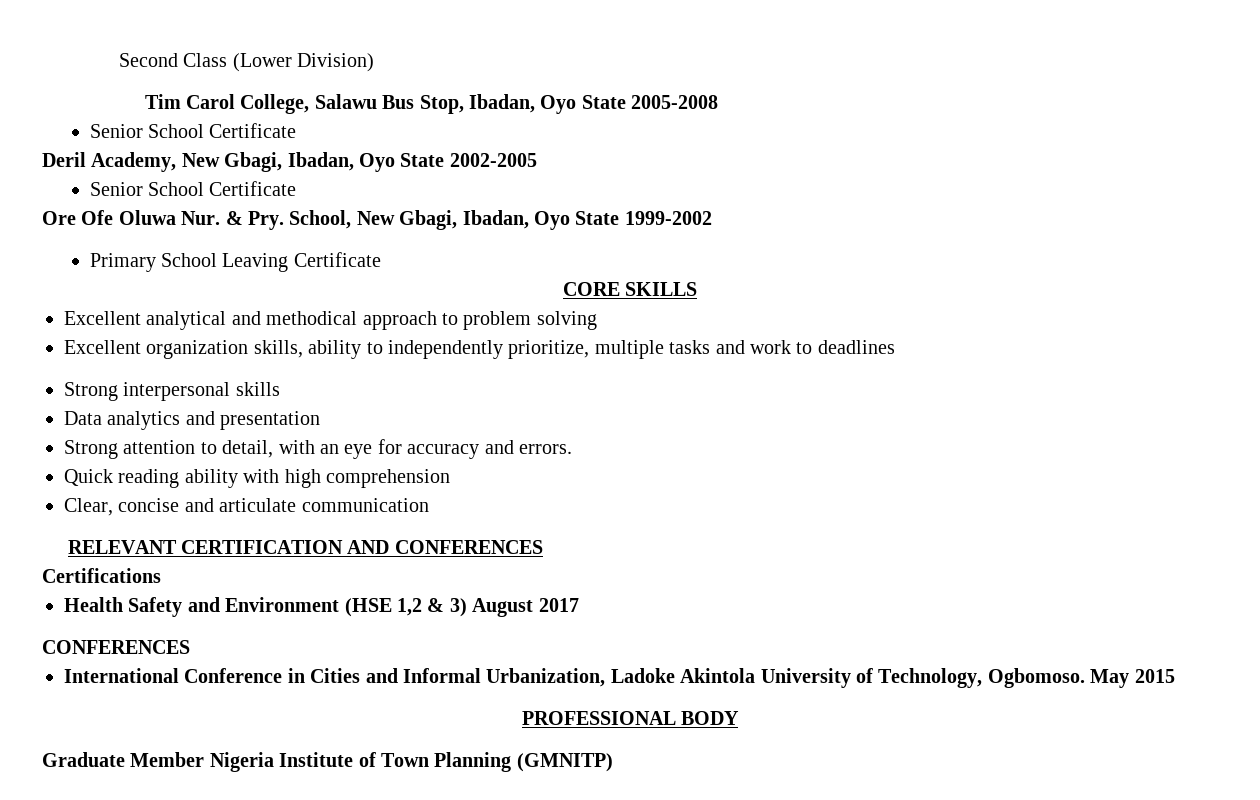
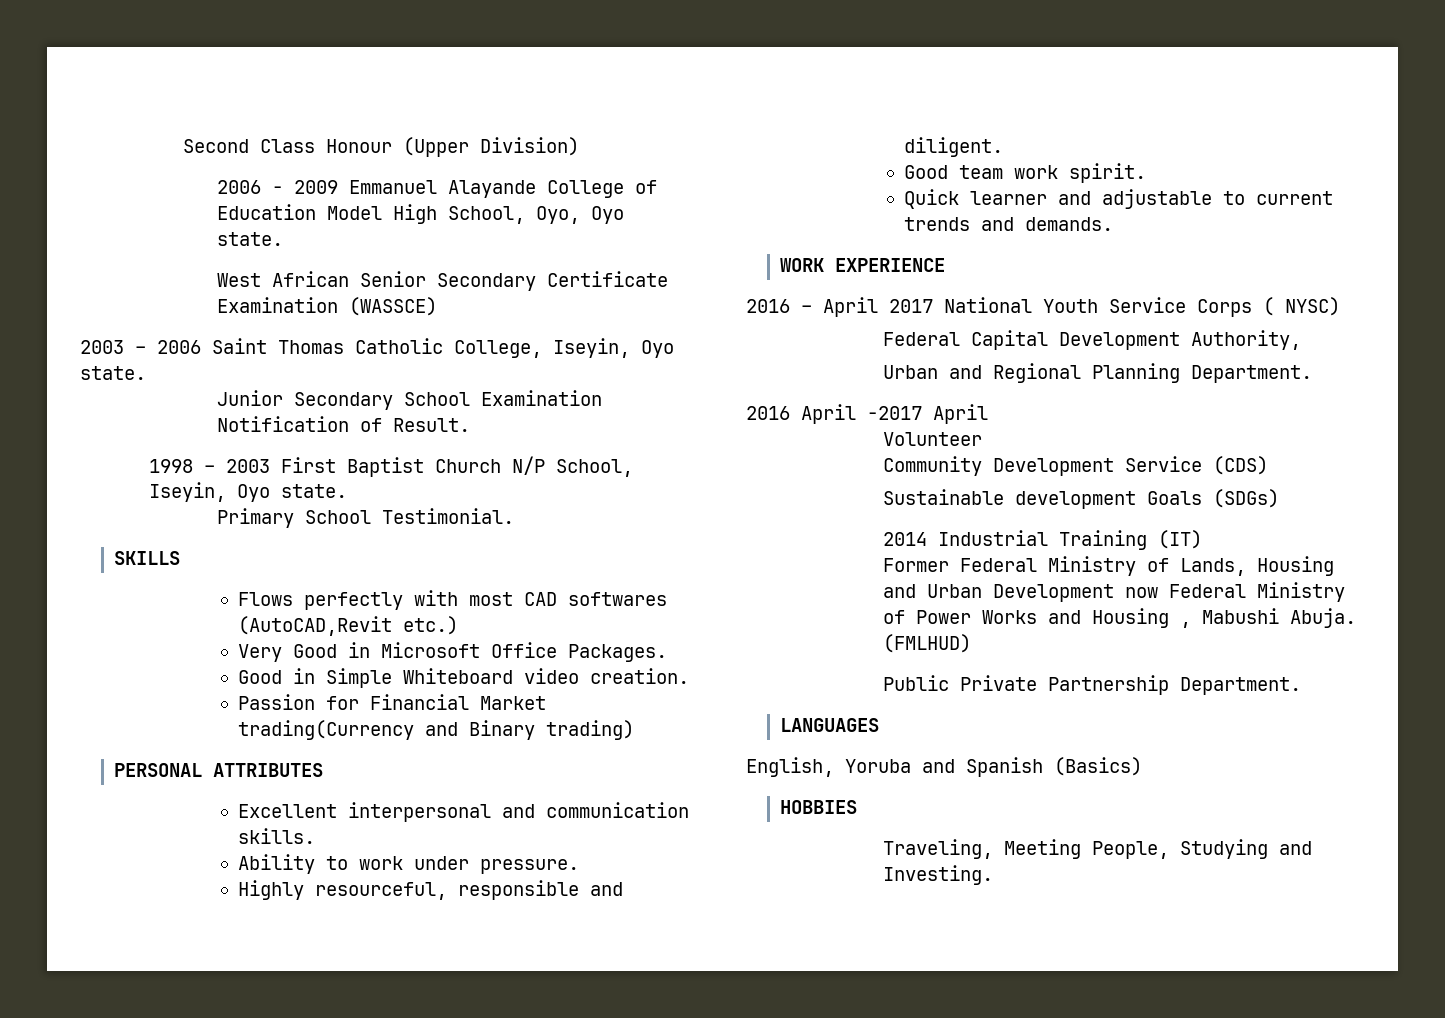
- Second Class (Lower Division)
+ Second Class Honour (Upper Division)
- Tim Carol College, Salawu Bus Stop, Ibadan, Oyo State 2005-2008
- Senior School Certificate
- Deril Academy, New Gbagi, Ibadan, Oyo State 2002-2005
- Senior School Certificate
- Ore Ofe Oluwa Nur. & Pry. School, New Gbagi, Ibadan, Oyo State 1999-2002
- Primary School Leaving Certificate
- CORE SKILLS
- Excellent analytical and methodical approach to problem solving
- Excellent organization skills, ability to independently prioritize, multiple tasks and work to deadlines
- Strong interpersonal skills
- Data analytics and presentation
- Strong attention to detail, with an eye for accuracy and errors.
- Quick reading ability with high comprehension
- Clear, concise and articulate communication
- RELEVANT CERTIFICATION AND CONFERENCES
- Certifications
- Health Safety and Environment (HSE 1,2 & 3) August 2017
- CONFERENCES
- International Conference in Cities and Informal Urbanization, Ladoke Akintola University of Technology, Ogbomoso. May 2015
- PROFESSIONAL BODY
- Graduate Member Nigeria Institute of Town Planning (GMNITP)
+ 2006 - 2009 Emmanuel Alayande College of Education Model High School, Oyo, Oyo state.
+ West African Senior Secondary Certificate Examination (WASSCE)
+ 2003 – 2006 Saint Thomas Catholic College, Iseyin, Oyo state.
+ Junior Secondary School Examination Notification of Result.
+ 1998 – 2003 First Baptist Church N/P School, Iseyin, Oyo state.
+ Primary School Testimonial.
+ SKILLS
+ Flows perfectly with most CAD softwares (AutoCAD,Revit etc.)
+ Very Good in Microsoft Office Packages.
+ Good in Simple Whiteboard video creation.
+ Passion for Financial Market trading(Currency and Binary trading)
+ PERSONAL ATTRIBUTES
+ Excellent interpersonal and communication skills.
+ Ability to work under pressure.
+ Highly resourceful, responsible and diligent.
+ Good team work spirit.
+ Quick learner and adjustable to current trends and demands.
+ WORK EXPERIENCE
+ 2016 – April 2017 National Youth Service Corps ( NYSC)
+ Federal Capital Development Authority,
+ Urban and Regional Planning Department.
+ 2016 April -2017 April
+ Volunteer
+ Community Development Service (CDS)
+ Sustainable development Goals (SDGs)
+ 2014 Industrial Training (IT)
+ Former Federal Ministry of Lands, Housing and Urban Development now Federal Ministry of Power Works and Housing , Mabushi Abuja. (FMLHUD)
+ Public Private Partnership Department.
+ LANGUAGES
+ English, Yoruba and Spanish (Basics)
+ HOBBIES
+ Traveling, Meeting People, Studying and Investing.

